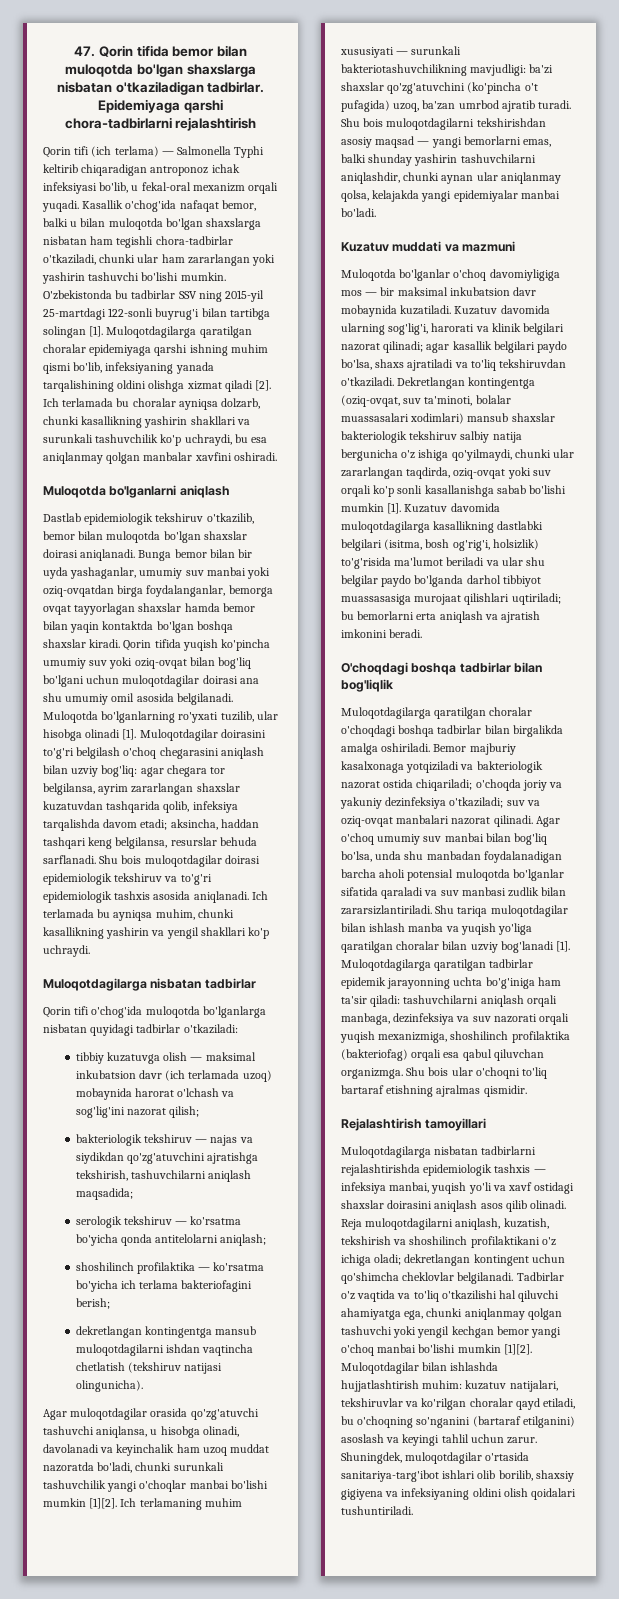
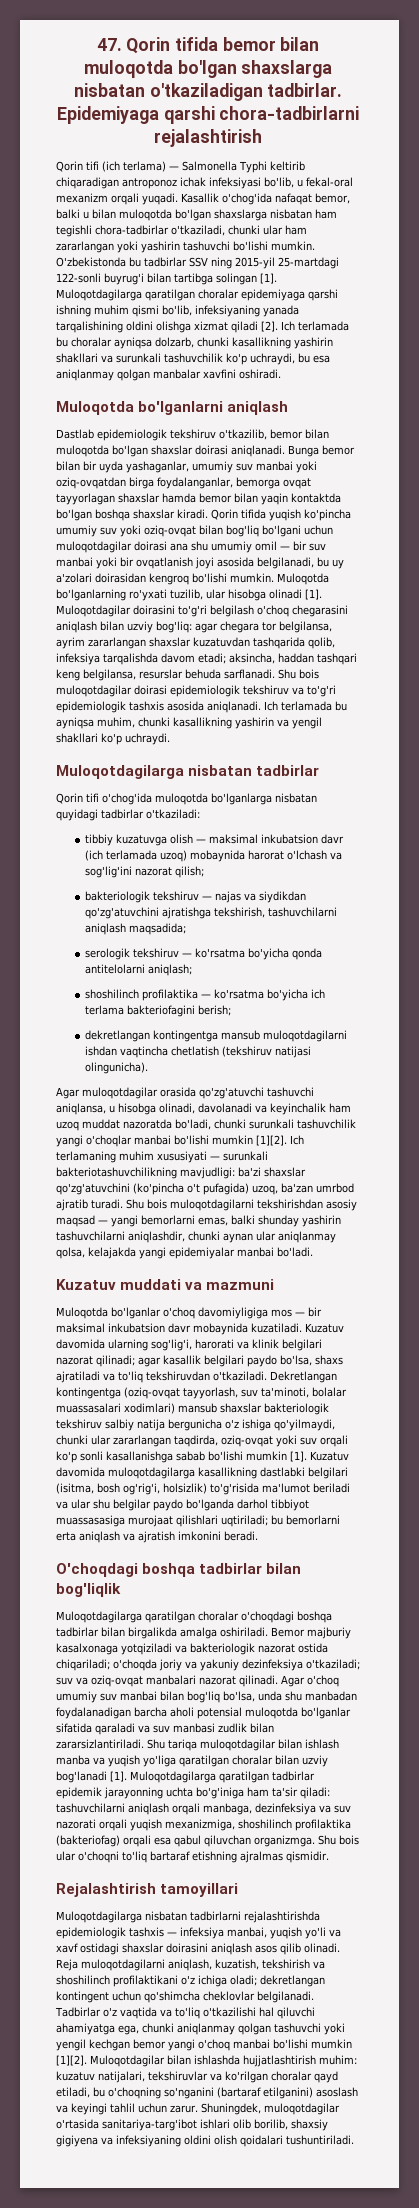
- Qorin tifida yuqish ko'pincha umumiy suv yoki oziq-ovqat bilan bog'liq bo'lgani uchun muloqotdagilar doirasi ana shu umumiy omil asosida belgilanadi.
+ Qorin tifida yuqish ko'pincha umumiy suv yoki oziq-ovqat bilan bog'liq bo'lgani uchun muloqotdagilar doirasi ana shu umumiy omil — bir suv manbai yoki bir ovqatlanish joyi asosida belgilanadi, bu uy a'zolari doirasidan kengroq bo'lishi mumkin.
- Dekretlangan kontingentga (oziq-ovqat, suv ta'minoti, bolalar muassasalari xodimlari) mansub shaxslar bakteriologik tekshiruv salbiy natija bergunicha o'z ishiga qo'yilmaydi, chunki ular zararlangan taqdirda, oziq-ovqat yoki suv orqali ko'p sonli kasallanishga sabab bo'lishi mumkin [1].
+ Dekretlangan kontingentga (oziq-ovqat tayyorlash, suv ta'minoti, bolalar muassasalari xodimlari) mansub shaxslar bakteriologik tekshiruv salbiy natija bergunicha o'z ishiga qo'yilmaydi, chunki ular zararlangan taqdirda, oziq-ovqat yoki suv orqali ko'p sonli kasallanishga sabab bo'lishi mumkin [1].

